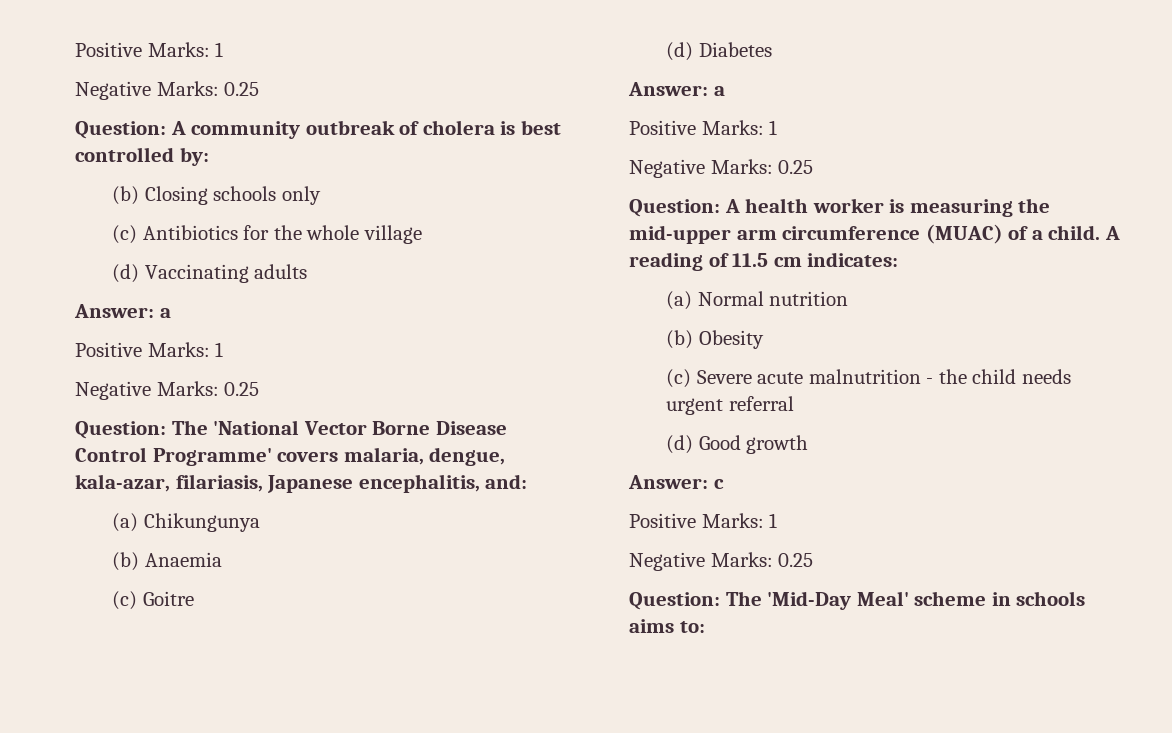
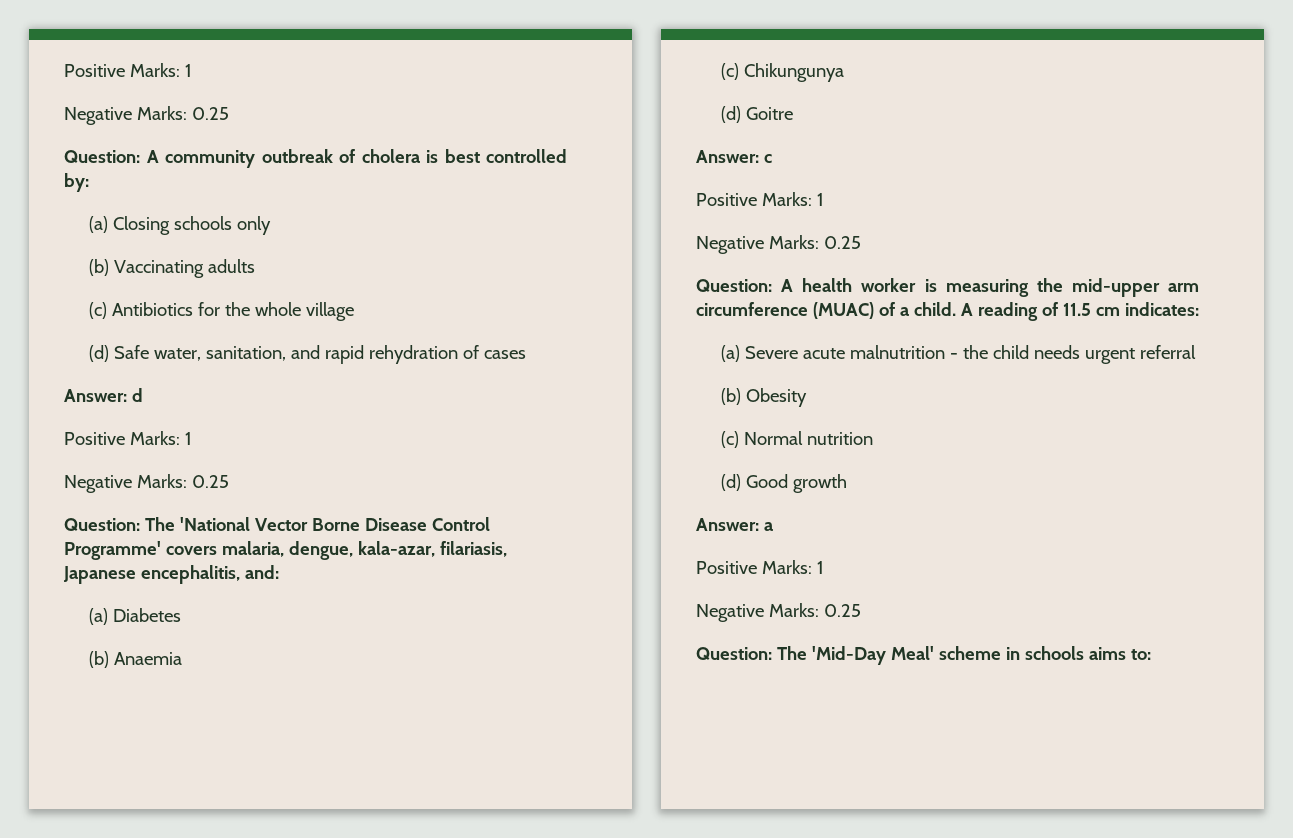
- (b) Closing schools only
+ (a) Closing schools only
+ (b) Vaccinating adults
- (d) Vaccinating adults
- Answer: a
+ (d) Safe water, sanitation, and rapid rehydration of cases
+ Answer: d
- (a) Chikungunya
+ (a) Diabetes
- (c) Goitre
+ (c) Chikungunya
+ (d) Goitre
- (d) Diabetes
- Answer: a
+ Answer: c
- (a) Normal nutrition
- (b) Obesity
- (c) Severe acute malnutrition - the child needs urgent referral
+ (a) Severe acute malnutrition - the child needs urgent referral
+ (b) Obesity
+ (c) Normal nutrition
- Answer: c
+ Answer: a

